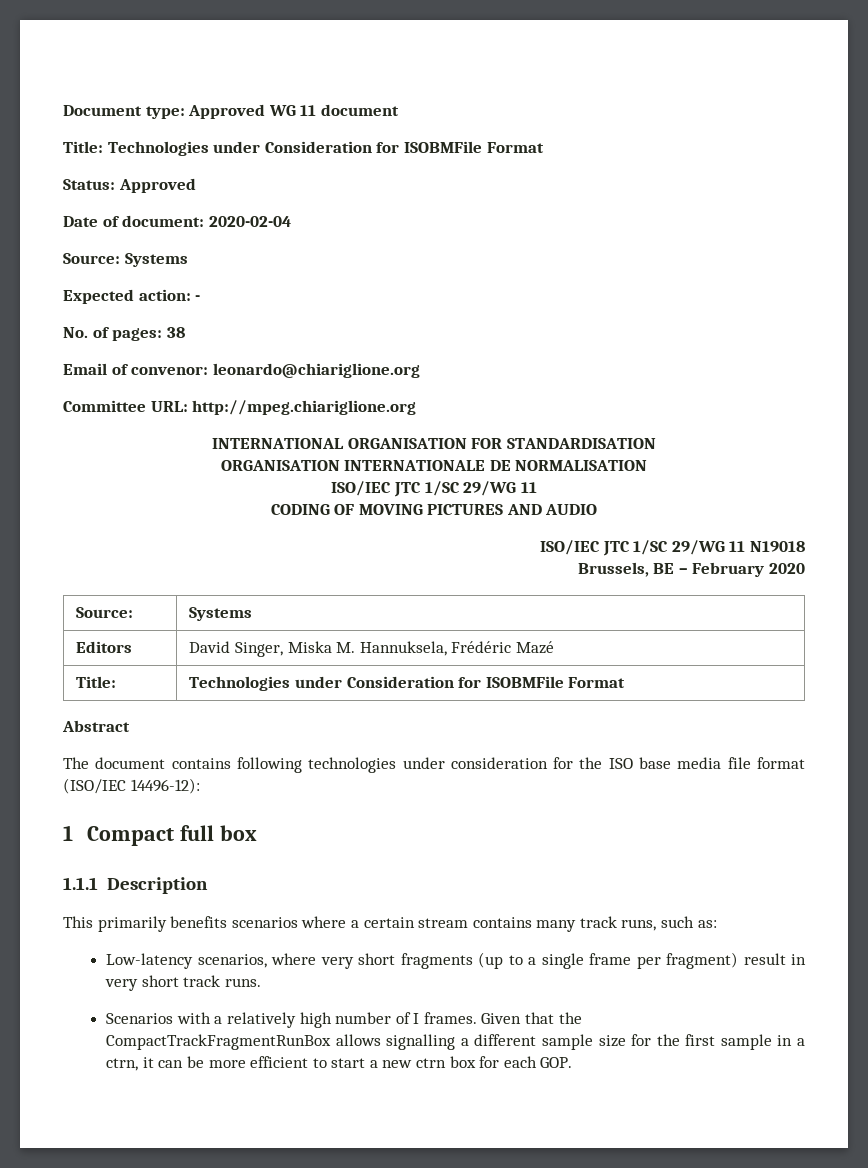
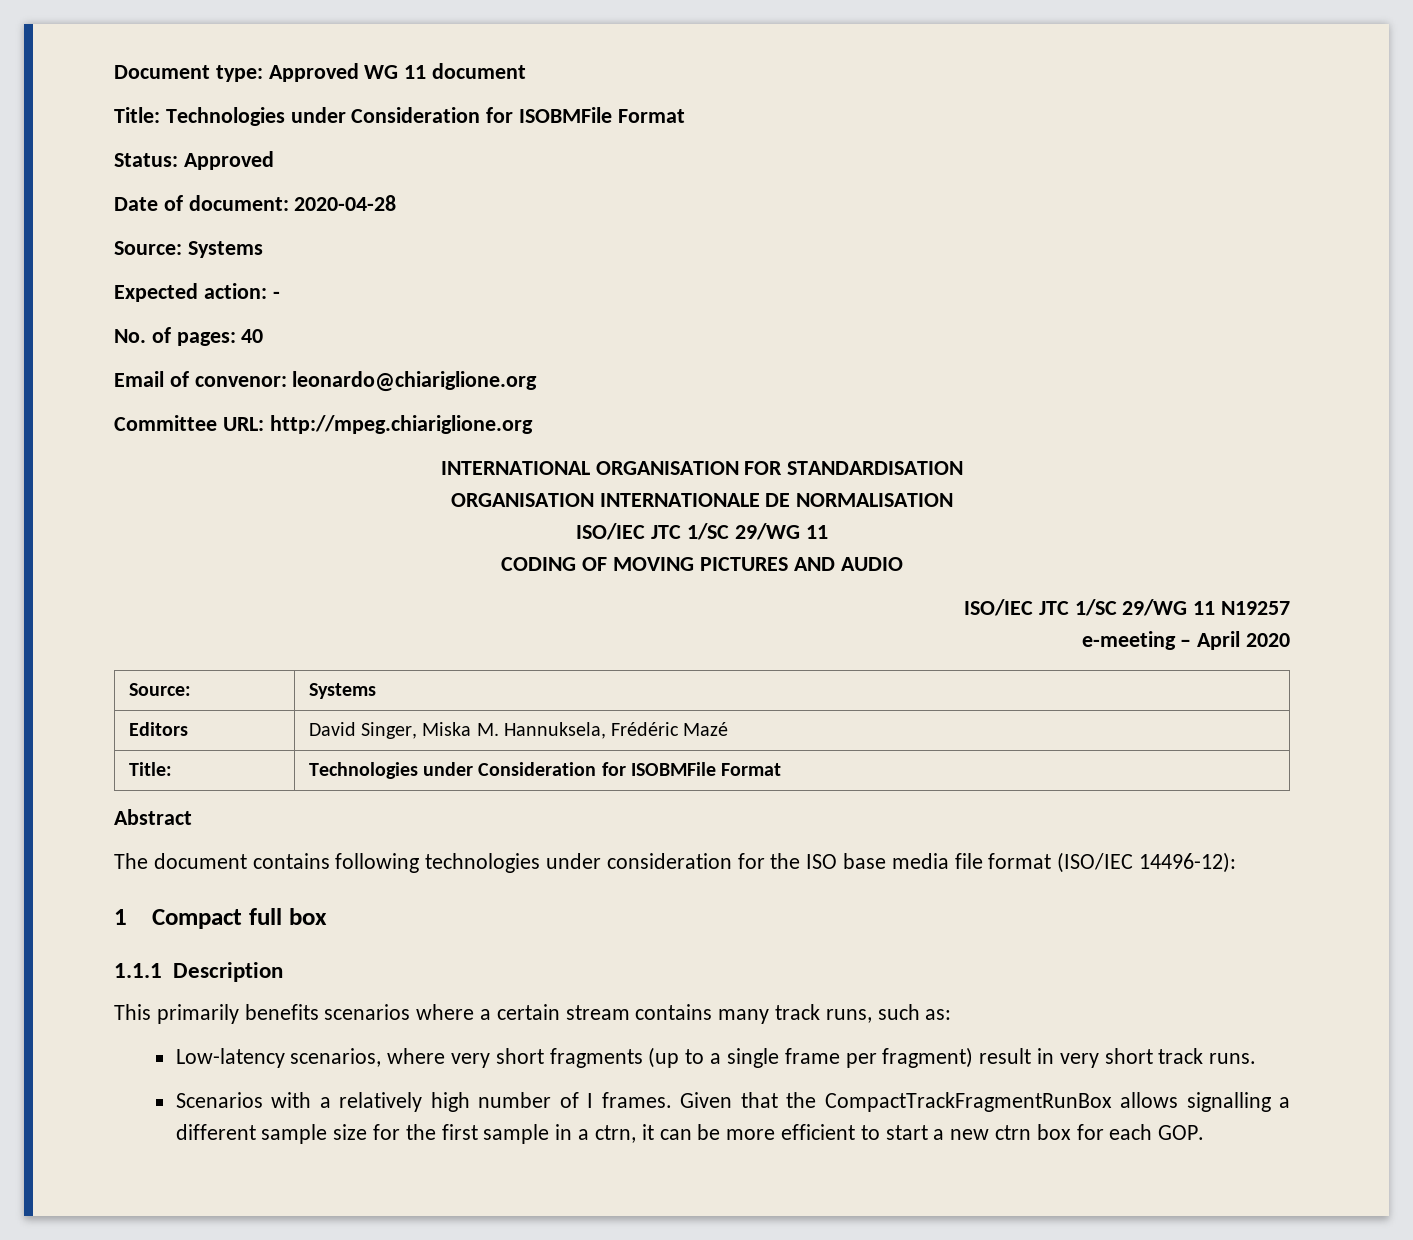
- Date of document: 2020-02-04
+ Date of document: 2020-04-28
- No. of pages: 38
+ No. of pages: 40
- ISO/IEC JTC 1/SC 29/WG 11 N19018
- Brussels, BE – February 2020
+ ISO/IEC JTC 1/SC 29/WG 11 N19257
+ e-meeting – April 2020

